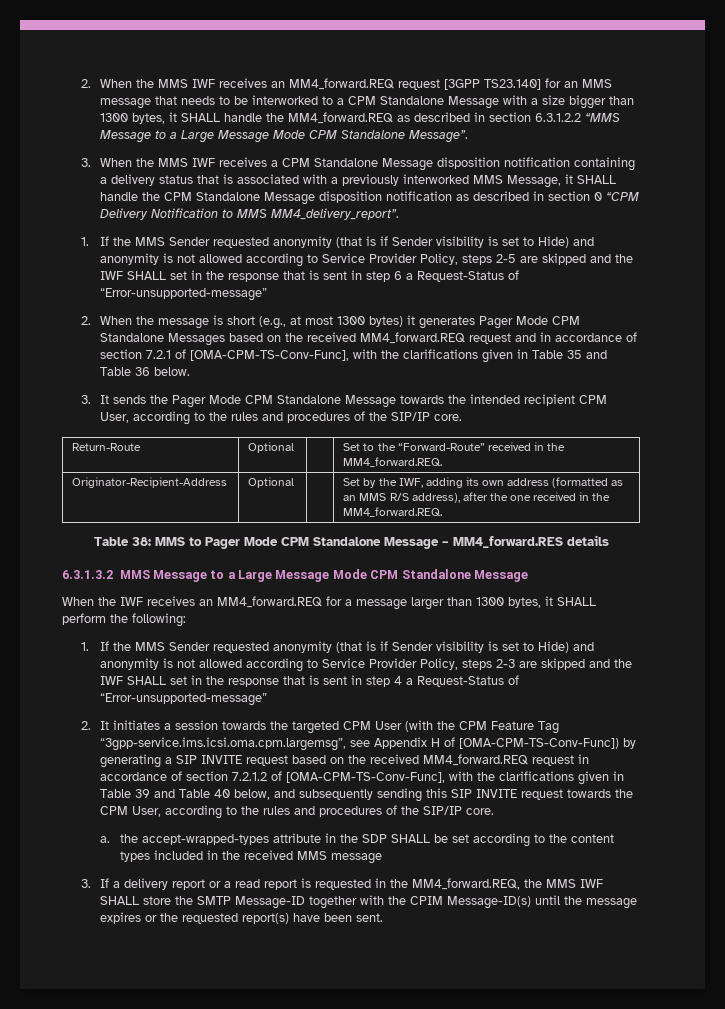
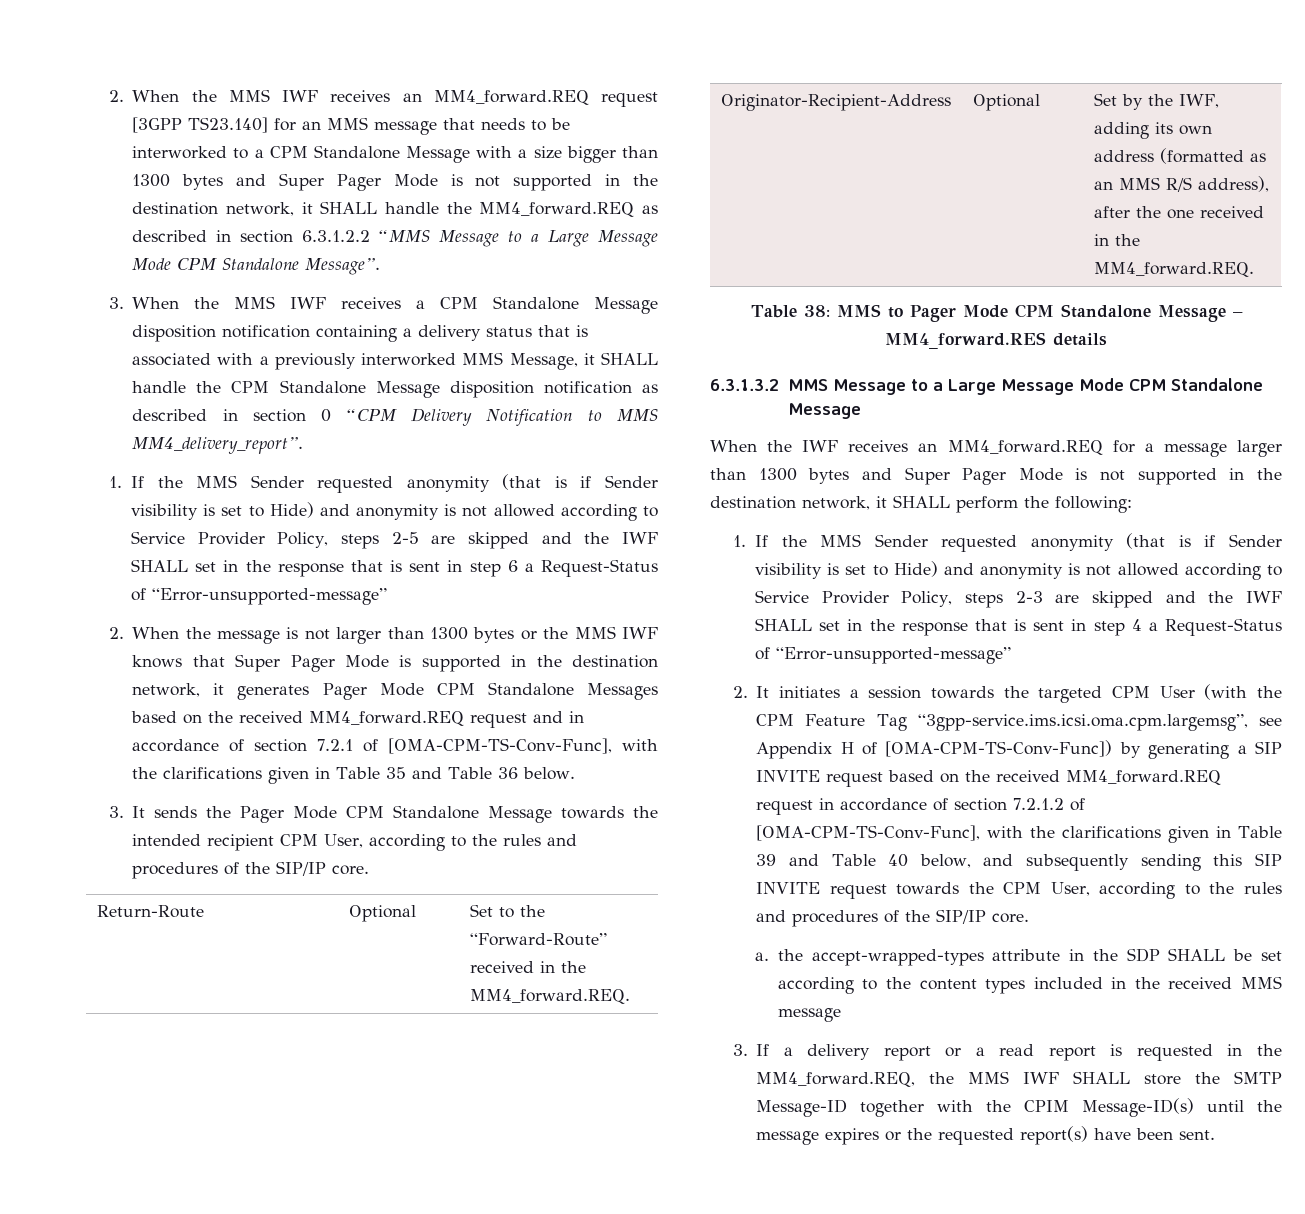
- 2. When the MMS IWF receives an MM4_forward.REQ request [3GPP TS23.140] for an MMS message that needs to be interworked to a CPM Standalone Message with a size bigger than 1300 bytes, it SHALL handle the MM4_forward.REQ as described in section 6.3.1.2.2 “MMS Message to a Large Message Mode CPM Standalone Message”.
+ 2. When the MMS IWF receives an MM4_forward.REQ request [3GPP TS23.140] for an MMS message that needs to be interworked to a CPM Standalone Message with a size bigger than 1300 bytes and Super Pager Mode is not supported in the destination network, it SHALL handle the MM4_forward.REQ as described in section 6.3.1.2.2 “MMS Message to a Large Message Mode CPM Standalone Message”.
- 2. When the message is short (e.g., at most 1300 bytes) it generates Pager Mode CPM Standalone Messages based on the received MM4_forward.REQ request and in accordance of section 7.2.1 of [OMA-CPM-TS-Conv-Func], with the clarifications given in Table 35 and Table 36 below.
+ 2. When the message is not larger than 1300 bytes or the MMS IWF knows that Super Pager Mode is supported in the destination network, it generates Pager Mode CPM Standalone Messages based on the received MM4_forward.REQ request and in accordance of section 7.2.1 of [OMA-CPM-TS-Conv-Func], with the clarifications given in Table 35 and Table 36 below.
- When the IWF receives an MM4_forward.REQ for a message larger than 1300 bytes, it SHALL perform the following:
+ When the IWF receives an MM4_forward.REQ for a message larger than 1300 bytes and Super Pager Mode is not supported in the destination network, it SHALL perform the following:

